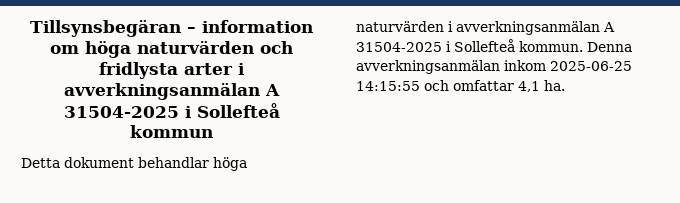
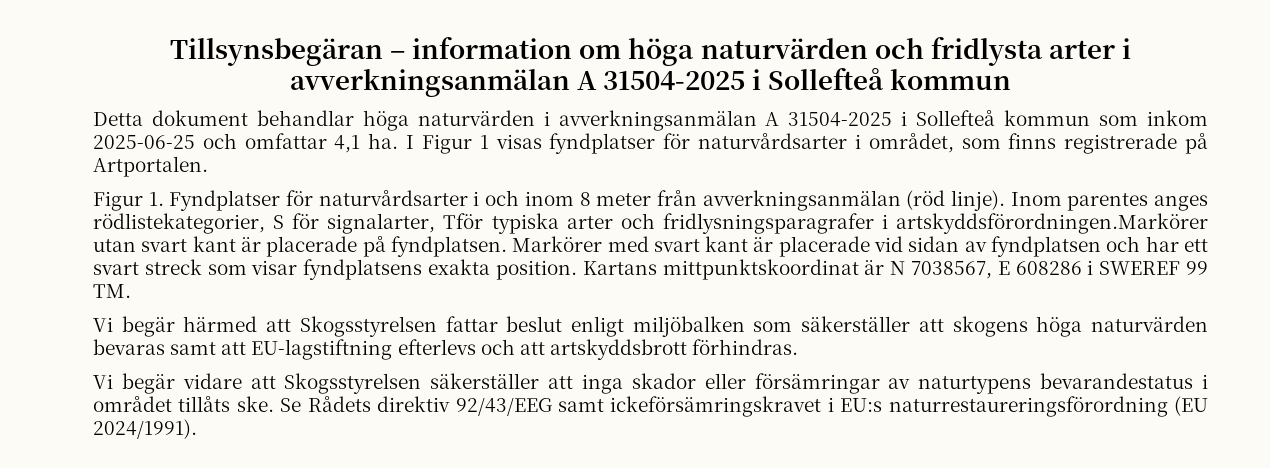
- Detta dokument behandlar höga naturvärden i avverkningsanmälan A 31504-2025 i Sollefteå kommun. Denna avverkningsanmälan inkom 2025-06-25 14:15:55 och omfattar 4,1 ha.
+ Detta dokument behandlar höga naturvärden i avverkningsanmälan A 31504-2025 i Sollefteå kommun som inkom 2025-06-25 och omfattar 4,1 ha.
+ I Figur 1 visas fyndplatser för naturvårdsarter i området, som finns registrerade på Artportalen.
+ Figur 1. Fyndplatser för naturvårdsarter i och inom 8 meter från avverkningsanmälan (röd linje). Inom parentes anges rödlistekategorier, S för signalarter, Tför typiska arter och fridlysningsparagrafer i artskyddsförordningen.Markörer utan svart kant är placerade på fyndplatsen. Markörer med svart kant är placerade vid sidan av fyndplatsen och har ett svart streck som visar fyndplatsens exakta position. Kartans mittpunktskoordinat är N 7038567, E 608286 i SWEREF 99 TM.
+ Vi begär härmed att Skogsstyrelsen fattar beslut enligt miljöbalken som säkerställer att skogens höga naturvärden bevaras samt att EU-lagstiftning efterlevs och att artskyddsbrott förhindras.
+ Vi begär vidare att Skogsstyrelsen säkerställer att inga skador eller försämringar av naturtypens bevarandestatus i området tillåts ske. Se Rådets direktiv 92/43/EEG samt ickeförsämringskravet i EU:s naturrestaureringsförordning (EU 2024/1991).

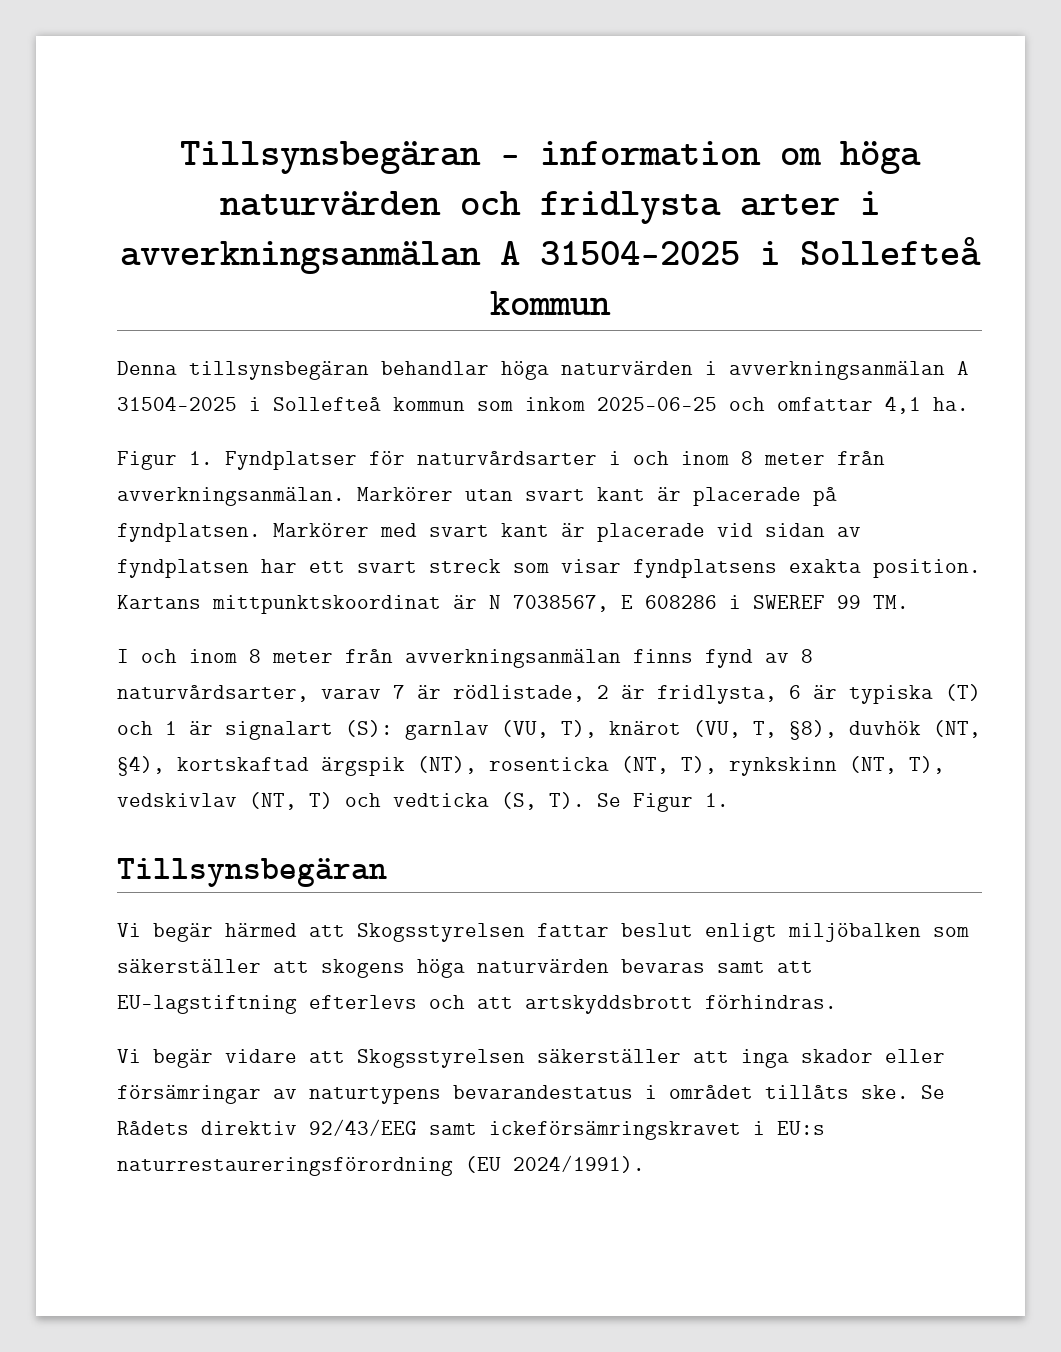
- Detta dokument behandlar höga naturvärden i avverkningsanmälan A 31504-2025 i Sollefteå kommun som inkom 2025-06-25 och omfattar 4,1 ha. I Figur 1 visas fyndplatser för naturvårdsarter i området, som finns registrerade på Artportalen.
+ Denna tillsynsbegäran behandlar höga naturvärden i avverkningsanmälan A 31504-2025 i Sollefteå kommun som inkom 2025-06-25 och omfattar 4,1 ha.
- Figur 1. Fyndplatser för naturvårdsarter i och inom 8 meter från avverkningsanmälan (röd linje). Inom parentes anges rödlistekategorier, S för signalarter, Tför typiska arter och fridlysningsparagrafer i artskyddsförordningen.Markörer utan svart kant är placerade på fyndplatsen.
+ Figur 1. Fyndplatser för naturvårdsarter i och inom 8 meter från avverkningsanmälan. Markörer utan svart kant är placerade på fyndplatsen.
- Markörer med svart kant är placerade vid sidan av fyndplatsen och har ett svart streck som visar fyndplatsens exakta position.
+ Markörer med svart kant är placerade vid sidan av fyndplatsen har ett svart streck som visar fyndplatsens exakta position.
+ I och inom 8 meter från avverkningsanmälan finns fynd av 8 naturvårdsarter, varav 7 är rödlistade, 2 är fridlysta, 6 är typiska (T) och 1 är signalart (S): garnlav (VU, T), knärot (VU, T, §8), duvhök (NT, §4), kortskaftad ärgspik (NT), rosenticka (NT, T), rynkskinn (NT, T), vedskivlav (NT, T) och vedticka (S, T). Se Figur 1.
+ Tillsynsbegäran

